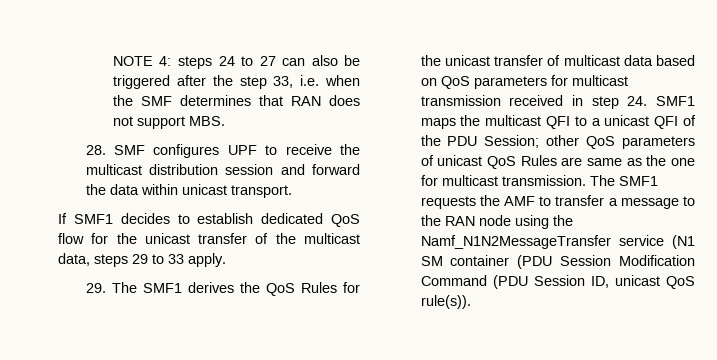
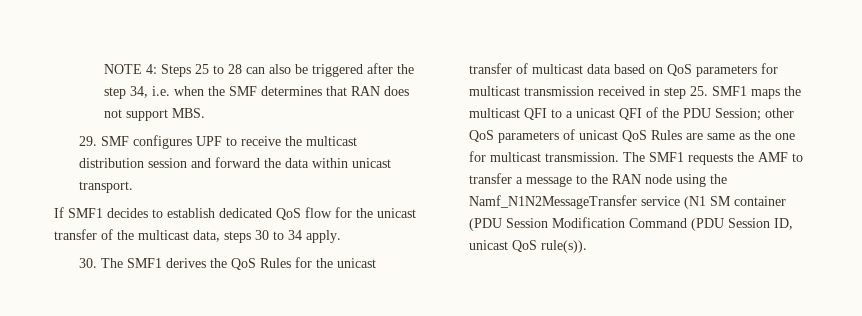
- NOTE 4: steps 24 to 27 can also be triggered after the step 33, i.e. when the SMF determines that RAN does not support MBS.
+ NOTE 4: Steps 25 to 28 can also be triggered after the step 34, i.e. when the SMF determines that RAN does not support MBS.
- 28. SMF configures UPF to receive the multicast distribution session and forward the data within unicast transport.
+ 29. SMF configures UPF to receive the multicast distribution session and forward the data within unicast transport.
- If SMF1 decides to establish dedicated QoS flow for the unicast transfer of the multicast data, steps 29 to 33 apply.
+ If SMF1 decides to establish dedicated QoS flow for the unicast transfer of the multicast data, steps 30 to 34 apply.
- 29. The SMF1 derives the QoS Rules for the unicast transfer of multicast data based on QoS parameters for multicast transmission received in step 24. SMF1 maps the multicast QFI to a unicast QFI of the PDU Session; other QoS parameters of unicast QoS Rules are same as the one for multicast transmission.
+ 30. The SMF1 derives the QoS Rules for the unicast transfer of multicast data based on QoS parameters for multicast transmission received in step 25. SMF1 maps the multicast QFI to a unicast QFI of the PDU Session; other QoS parameters of unicast QoS Rules are same as the one for multicast transmission.

